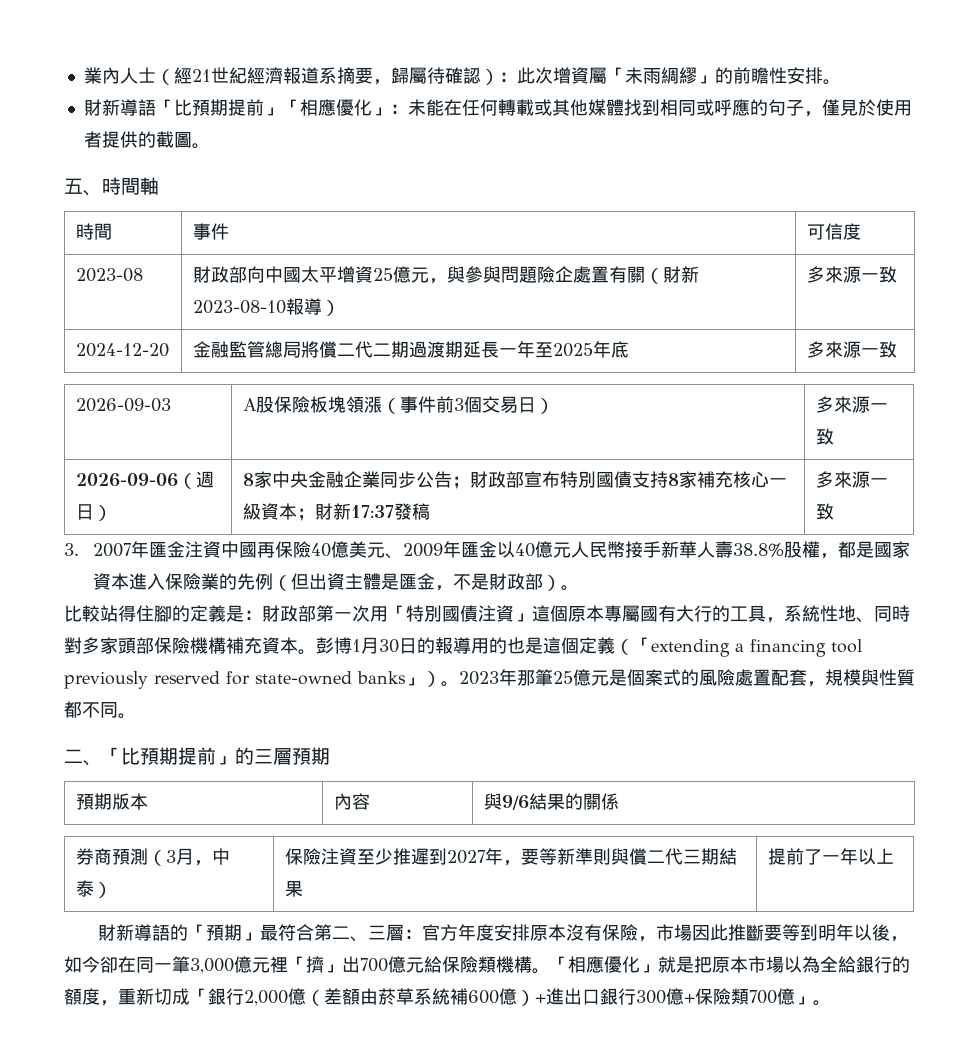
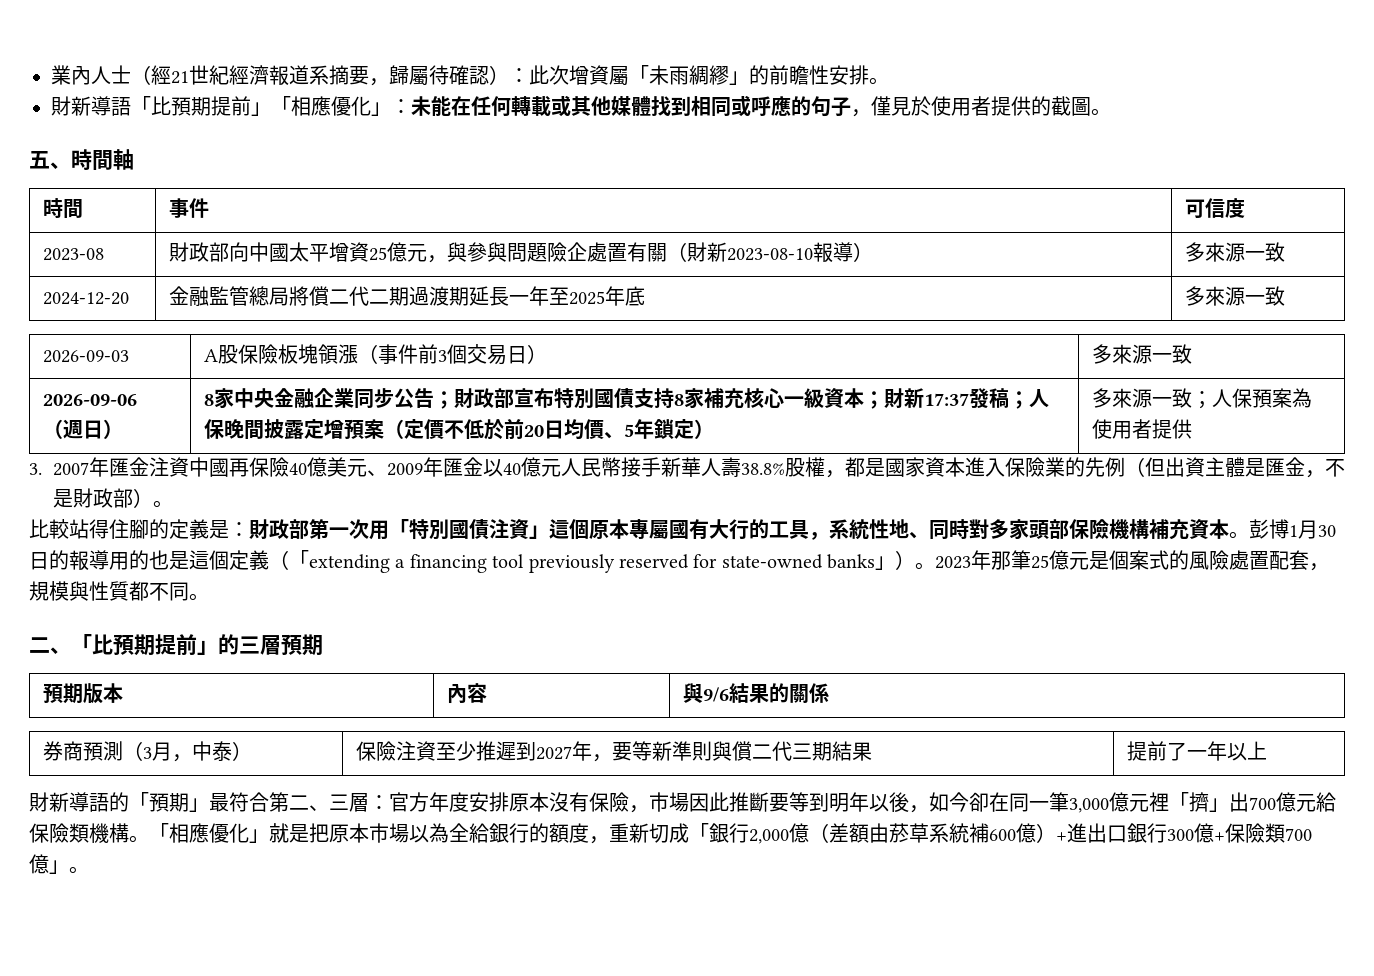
- 8家中央金融企業同步公告；財政部宣布特別國債支持8家補充核心一級資本；財新17:37發稿 | 多來源一致
+ 8家中央金融企業同步公告；財政部宣布特別國債支持8家補充核心一級資本；財新17:37發稿；人保晚間披露定增預案（定價不低於前20日均價、5年鎖定） | 多來源一致；人保預案為使用者提供

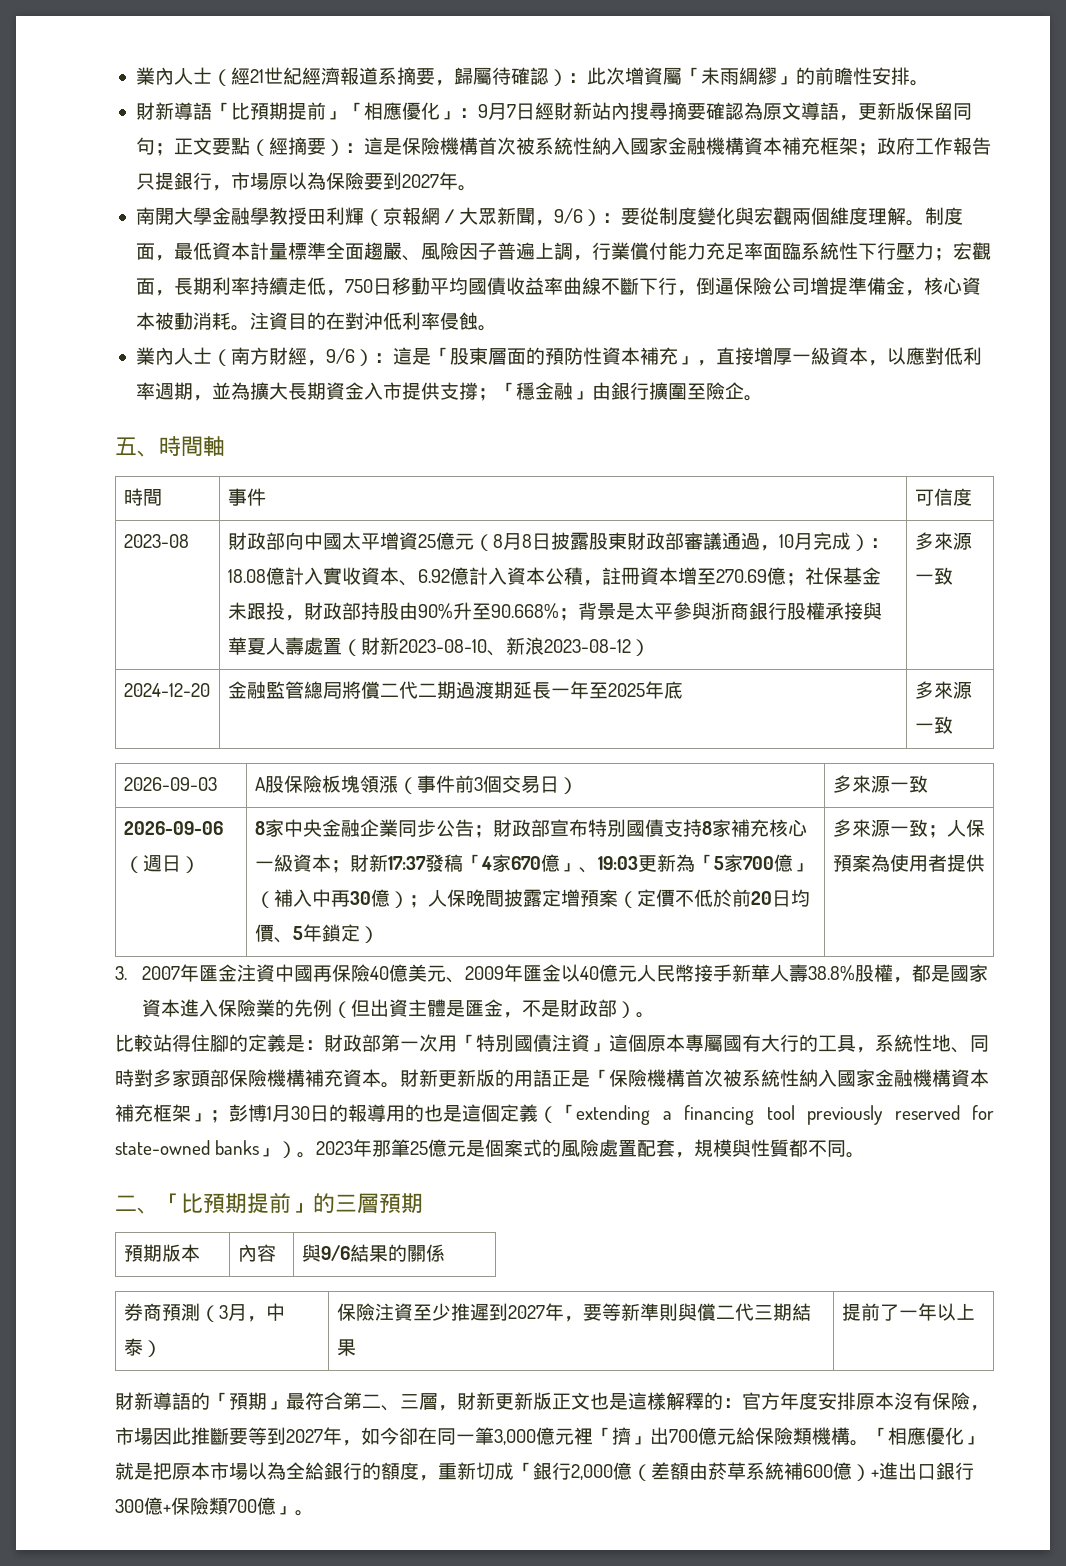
- 財新導語「比預期提前」「相應優化」：未能在任何轉載或其他媒體找到相同或呼應的句子，僅見於使用者提供的截圖。
+ 財新導語「比預期提前」「相應優化」：9月7日經財新站內搜尋摘要確認為原文導語，更新版保留同句；正文要點（經摘要）：這是保險機構首次被系統性納入國家金融機構資本補充框架；政府工作報告只提銀行，市場原以為保險要到2027年。
+ 南開大學金融學教授田利輝（京報網／大眾新聞，9/6）：要從制度變化與宏觀兩個維度理解。制度面，最低資本計量標準全面趨嚴、風險因子普遍上調，行業償付能力充足率面臨系統性下行壓力；宏觀面，長期利率持續走低，750日移動平均國債收益率曲線不斷下行，倒逼保險公司增提準備金，核心資本被動消耗。注資目的在對沖低利率侵蝕。
+ 業內人士（南方財經，9/6）：這是「股東層面的預防性資本補充」，直接增厚一級資本，以應對低利率週期，並為擴大長期資金入市提供支撐；「穩金融」由銀行擴圍至險企。
- 財政部向中國太平增資25億元，與參與問題險企處置有關（財新2023-08-10報導）
+ 財政部向中國太平增資25億元（8月8日披露股東財政部審議通過，10月完成）：18.08億計入實收資本、6.92億計入資本公積，註冊資本增至270.69億；社保基金未跟投，財政部持股由90%升至90.668%；背景是太平參與浙商銀行股權承接與華夏人壽處置（財新2023-08-10、新浪2023-08-12）
- 8家中央金融企業同步公告；財政部宣布特別國債支持8家補充核心一級資本；財新17:37發稿；人保晚間披露定增預案（定價不低於前20日均價、5年鎖定）
+ 8家中央金融企業同步公告；財政部宣布特別國債支持8家補充核心一級資本；財新17:37發稿「4家670億」、19:03更新為「5家700億」（補入中再30億）；人保晚間披露定增預案（定價不低於前20日均價、5年鎖定）
- 彭博1月30日的報導用的也是這個定義（「extending a financing tool previously reserved for state-owned banks」）。
+ 財新更新版的用語正是「保險機構首次被系統性納入國家金融機構資本補充框架」；彭博1月30日的報導用的也是這個定義（「extending a financing tool previously reserved for state-owned banks」）。
- 財新導語的「預期」最符合第二、三層：官方年度安排原本沒有保險，市場因此推斷要等到明年以後，如今卻在同一筆3,000億元裡「擠」出700億元給保險類機構。
+ 財新導語的「預期」最符合第二、三層，財新更新版正文也是這樣解釋的：官方年度安排原本沒有保險，市場因此推斷要等到2027年，如今卻在同一筆3,000億元裡「擠」出700億元給保險類機構。

